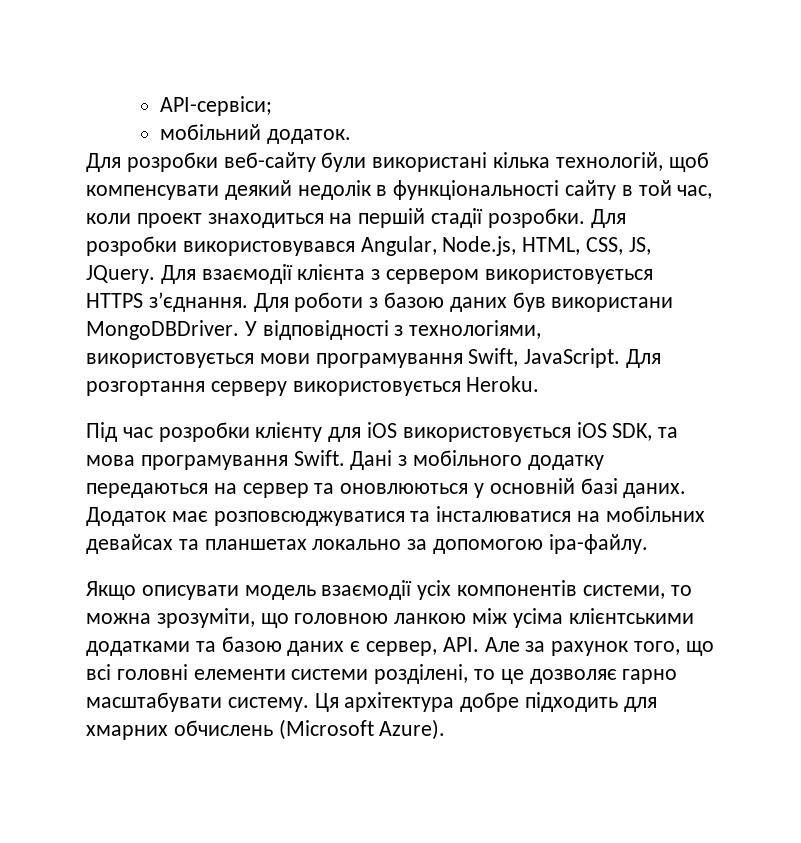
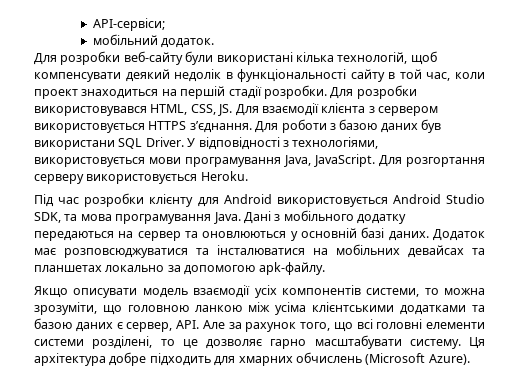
- Для розробки використовувався Angular, Node.js, HTML, CSS, JS, JQuery. Для взаємодії клієнта з сервером використовується HTTPS з’єднання.
+ Для розробки використовувався HTML, CSS, JS. Для взаємодії клієнта з сервером використовується HTTPS з’єднання.
- Для роботи з базою даних був використани MongoDBDriver.
+ Для роботи з базою даних був використани SQL Driver.
- У відповідності з технологіями, використовується мови програмування Swift, JavaScript.
+ У відповідності з технологіями, використовується мови програмування Java, JavaScript.
- Під час розробки клієнту для iOS використовується iOS SDK, та мова програмування Swift.
+ Під час розробки клієнту для Android використовується Android Studio SDK, та мова програмування Java.
- Додаток має розповсюджуватися та інсталюватися на мобільних девайсах та планшетах локально за допомогою ipa-файлу.
+ Додаток має розповсюджуватися та інсталюватися на мобільних девайсах та планшетах локально за допомогою apk-файлу.

